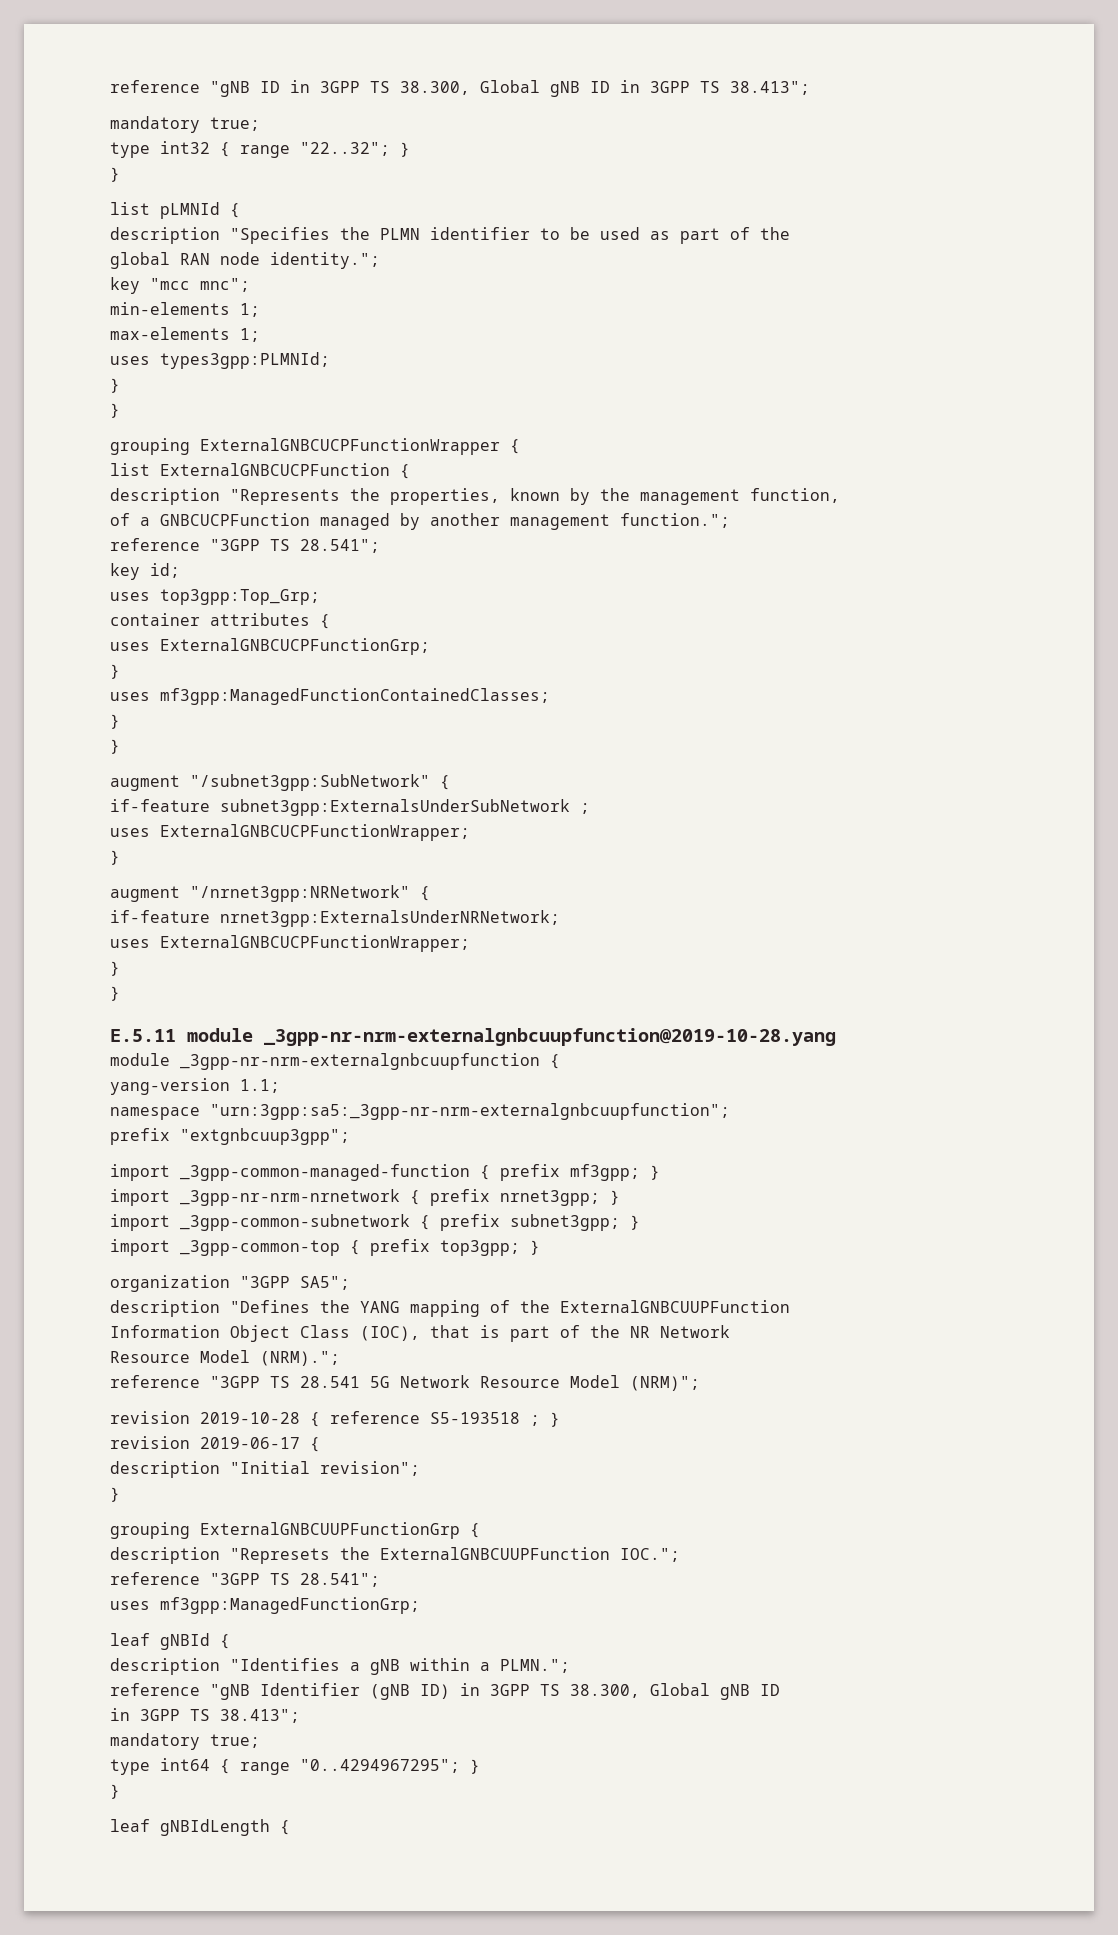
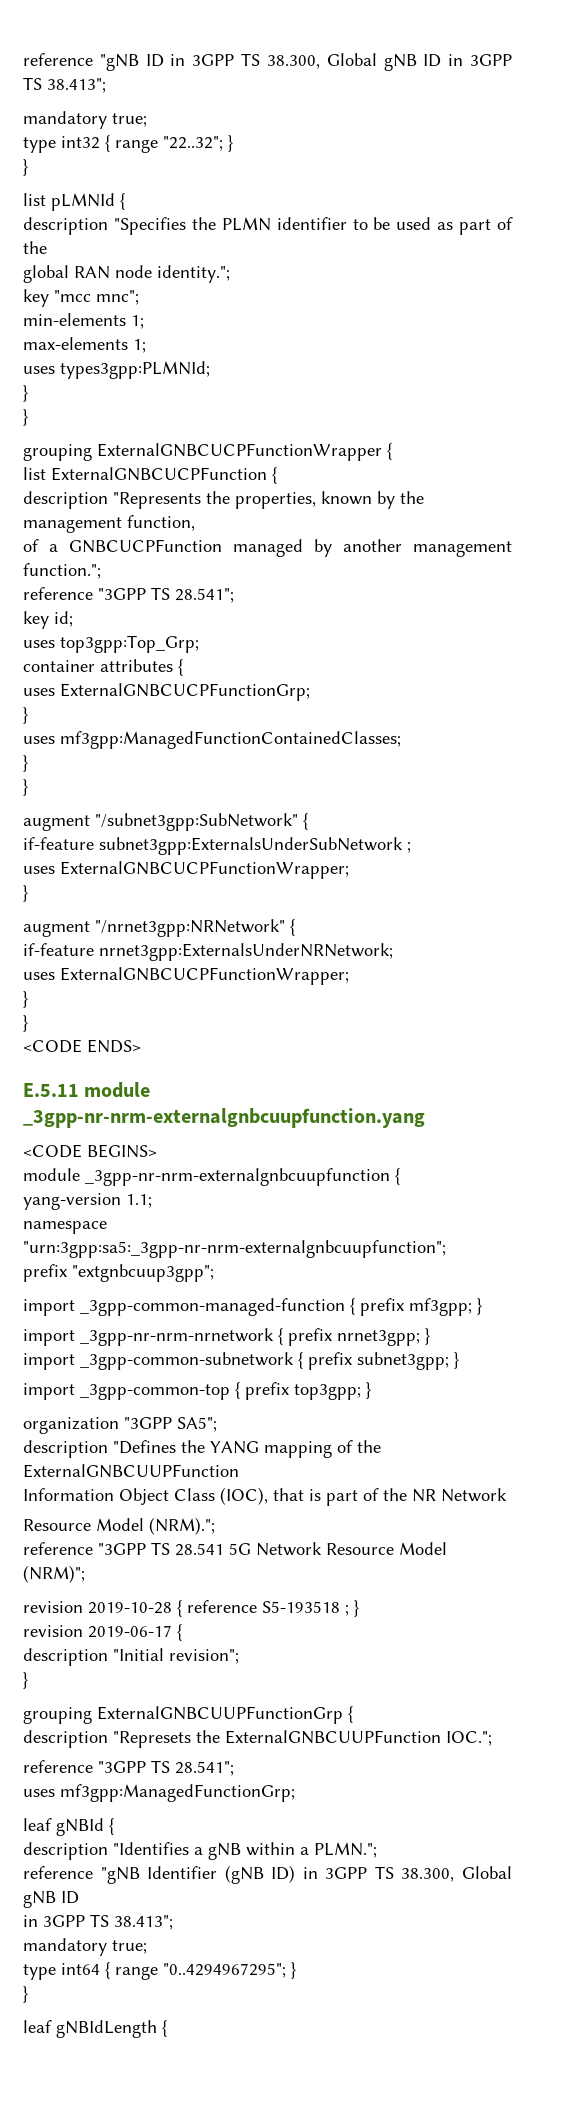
+ <CODE ENDS>
- E.5.11 module _3gpp-nr-nrm-externalgnbcuupfunction@2019-10-28.yang
+ E.5.11 module _3gpp-nr-nrm-externalgnbcuupfunction.yang
+ <CODE BEGINS>

